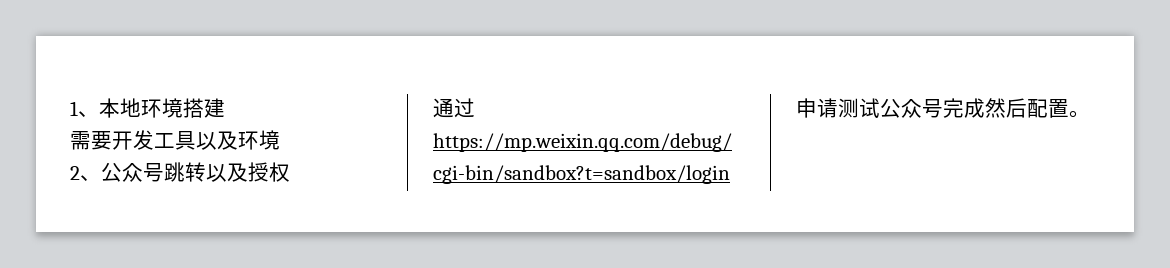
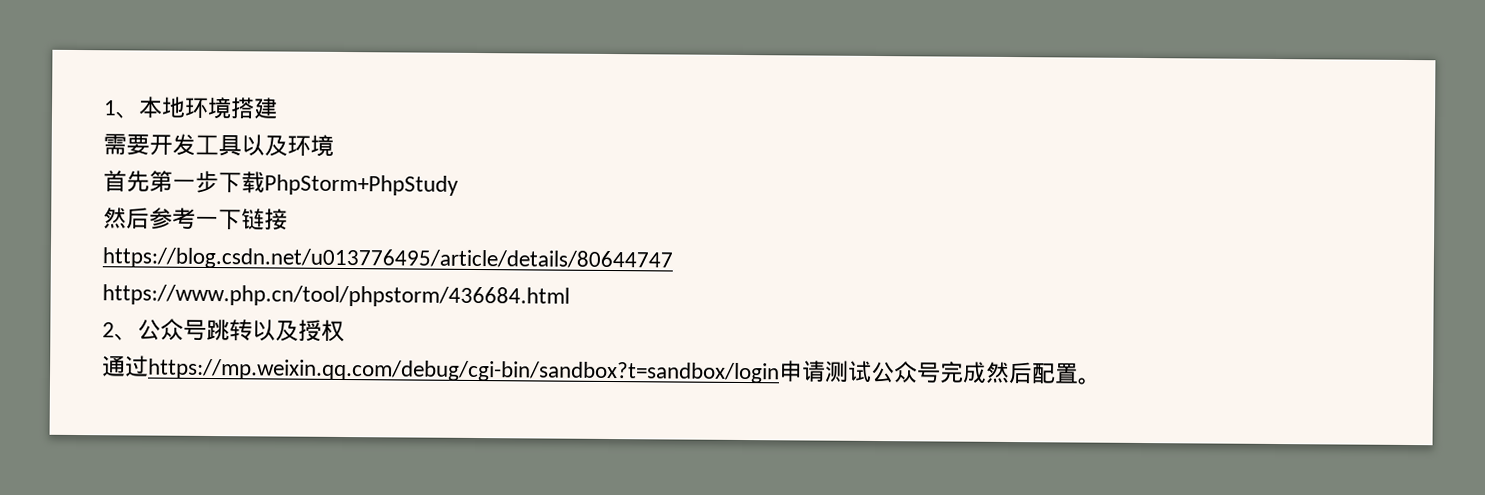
+ 首先第一步下载PhpStorm+PhpStudy
+ 然后参考一下链接
+ https://blog.csdn.net/u013776495/article/details/80644747
+ https://www.php.cn/tool/phpstorm/436684.html

